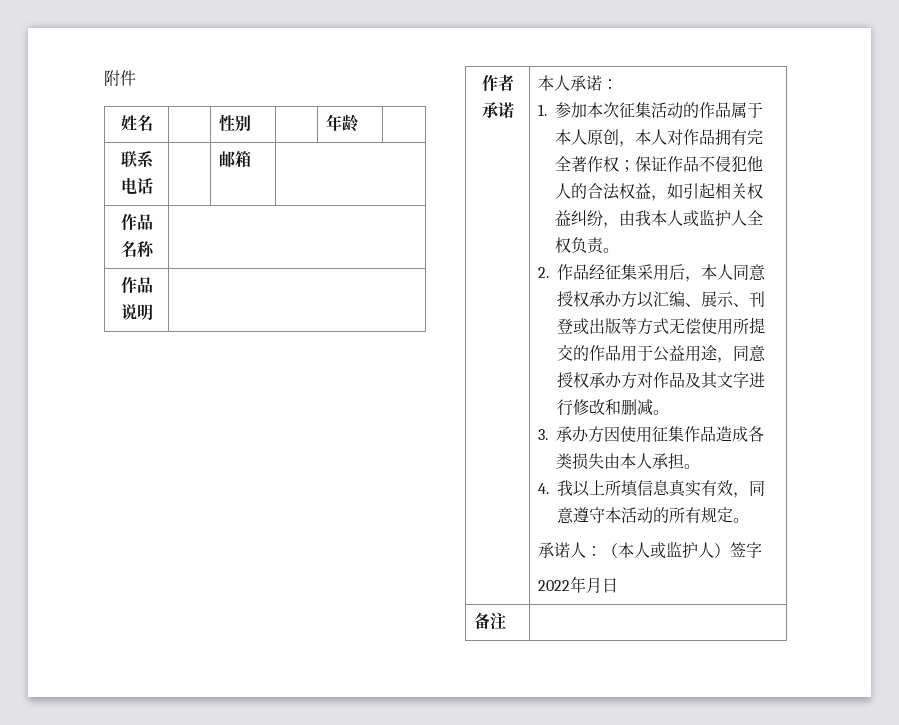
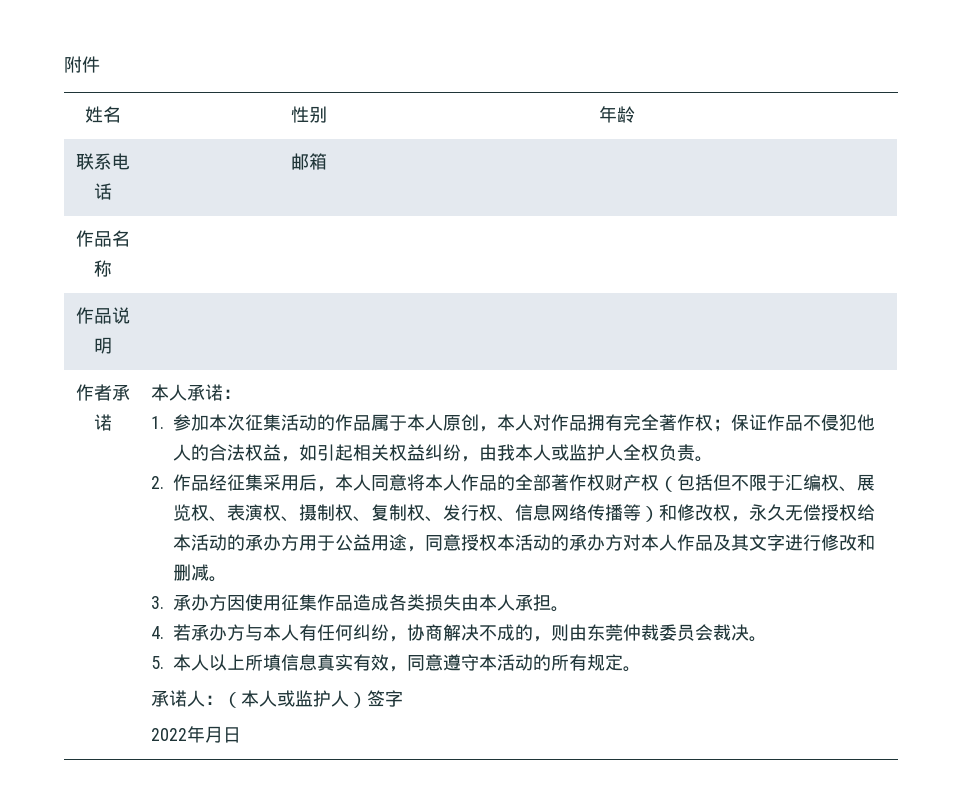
- 2.作品经征集采用后，本人同意授权承办方以汇编、展示、刊登或出版等方式无偿使用所提交的作品用于公益用途，同意授权承办方对作品及其文字进行修改和删减。
+ 2.作品经征集采用后，本人同意将本人作品的全部著作权财产权（包括但不限于汇编权、展览权、表演权、摄制权、复制权、发行权、信息网络传播等）和修改权，永久无偿授权给本活动的承办方用于公益用途，同意授权本活动的承办方对本人作品及其文字进行修改和删减。
- 4.我以上所填信息真实有效，同意遵守本活动的所有规定。
+ 4.若承办方与本人有任何纠纷，协商解决不成的，则由东莞仲裁委员会裁决。
+ 5.本人以上所填信息真实有效，同意遵守本活动的所有规定。
- 备注 |

